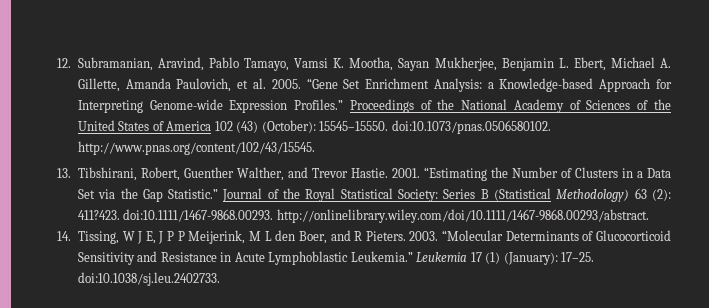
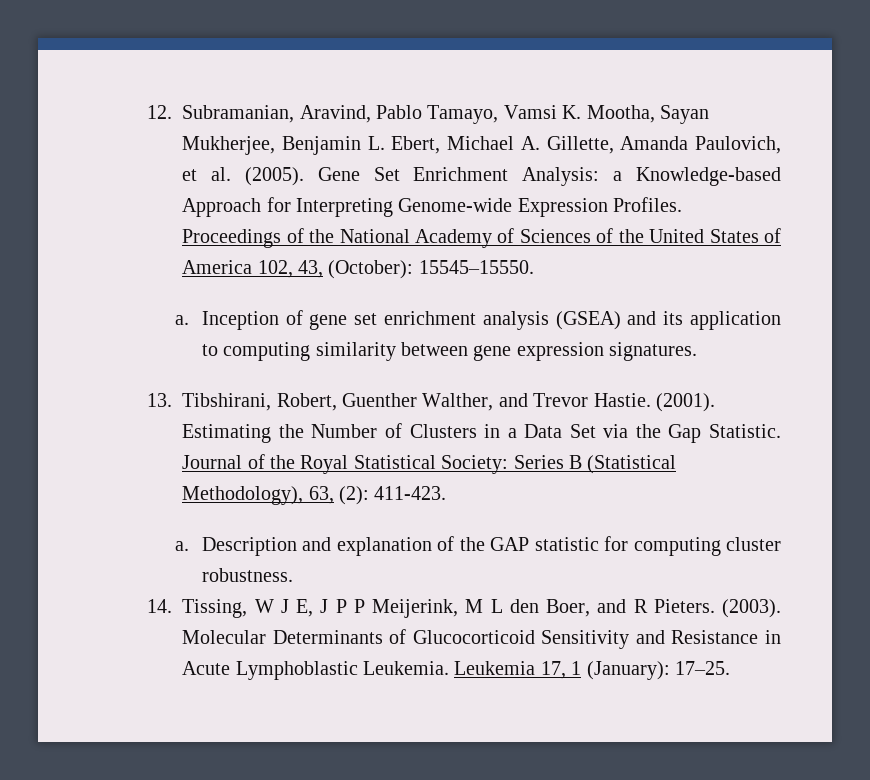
- 12. Subramanian, Aravind, Pablo Tamayo, Vamsi K. Mootha, Sayan Mukherjee, Benjamin L. Ebert, Michael A. Gillette, Amanda Paulovich, et al. 2005. “Gene Set Enrichment Analysis: a Knowledge-based Approach for Interpreting Genome-wide Expression Profiles.”
+ 12. Subramanian, Aravind, Pablo Tamayo, Vamsi K. Mootha, Sayan Mukherjee, Benjamin L. Ebert, Michael A. Gillette, Amanda Paulovich, et al. (2005). Gene Set Enrichment Analysis: a Knowledge-based Approach for Interpreting Genome-wide Expression Profiles.
- Proceedings of the National Academy of Sciences of the United States of America 102 (43) (October): 15545–15550. doi:10.1073/pnas.0506580102. http://www.pnas.org/content/102/43/15545.
+ Proceedings of the National Academy of Sciences of the United States of America 102, 43, (October): 15545–15550.
+ a. Inception of gene set enrichment analysis (GSEA) and its application to computing similarity between gene expression signatures.
- 2001. “Estimating the Number of Clusters in a Data Set via the Gap Statistic.”
+ (2001). Estimating the Number of Clusters in a Data Set via the Gap Statistic.
- Journal of the Royal Statistical Society: Series B (Statistical Methodology) 63 (2): 411?423. doi:10.1111/1467-9868.00293. http://onlinelibrary.wiley.com/doi/10.1111/1467-9868.00293/abstract.
+ Journal of the Royal Statistical Society: Series B (Statistical Methodology), 63, (2): 411-423.
+ a. Description and explanation of the GAP statistic for computing cluster robustness.
- 2003. “Molecular Determinants of Glucocorticoid Sensitivity and Resistance in Acute Lymphoblastic Leukemia.” Leukemia 17 (1) (January): 17–25. doi:10.1038/sj.leu.2402733.
+ (2003). Molecular Determinants of Glucocorticoid Sensitivity and Resistance in Acute Lymphoblastic Leukemia. Leukemia 17, 1 (January): 17–25.

